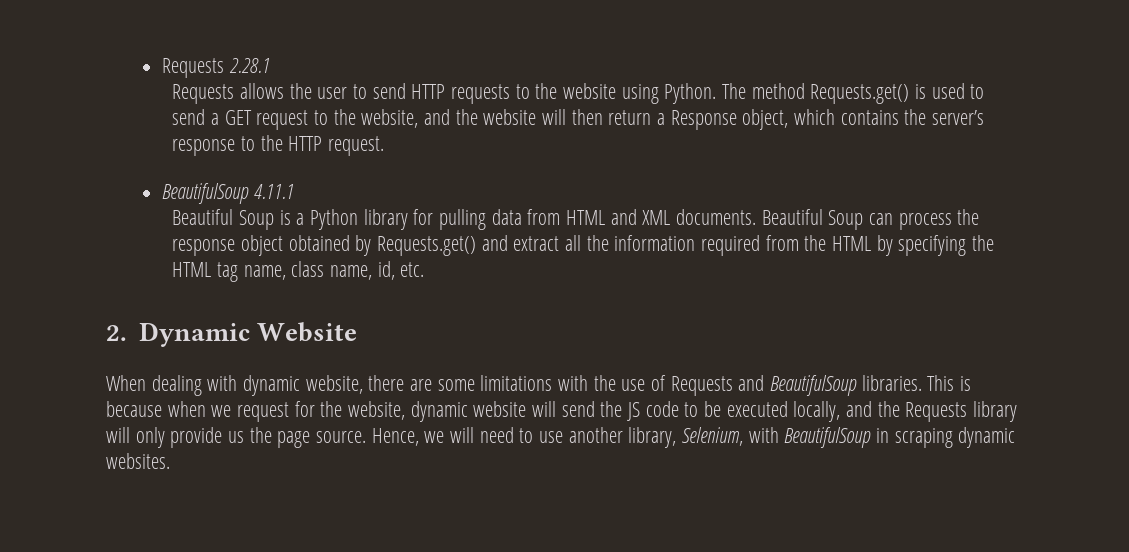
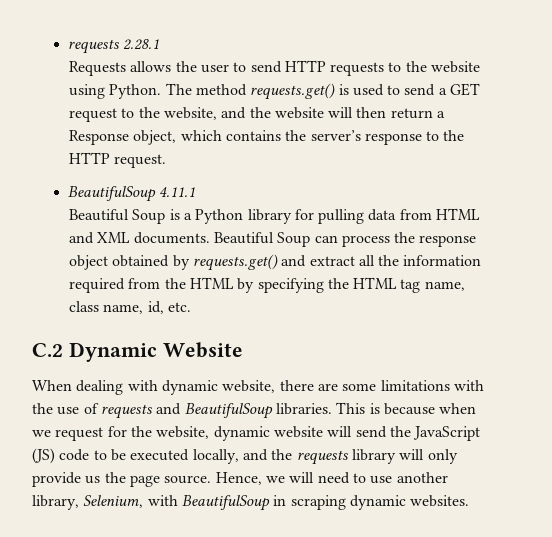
- Requests 2.28.1
+ requests 2.28.1
- The method Requests.get() is used to send a GET request to the website, and the website will then return a Response object, which contains the server’s response to the HTTP request.
+ The method requests.get() is used to send a GET request to the website, and the website will then return a Response object, which contains the server’s response to the HTTP request.
- Beautiful Soup can process the response object obtained by Requests.get() and extract all the information required from the HTML by specifying the HTML tag name, class name, id, etc.
+ Beautiful Soup can process the response object obtained by requests.get() and extract all the information required from the HTML by specifying the HTML tag name, class name, id, etc.
- 2. Dynamic Website
+ C.2 Dynamic Website
- When dealing with dynamic website, there are some limitations with the use of Requests and BeautifulSoup libraries.
+ When dealing with dynamic website, there are some limitations with the use of requests and BeautifulSoup libraries.
- This is because when we request for the website, dynamic website will send the JS code to be executed locally, and the Requests library will only provide us the page source.
+ This is because when we request for the website, dynamic website will send the JavaScript (JS) code to be executed locally, and the requests library will only provide us the page source.

